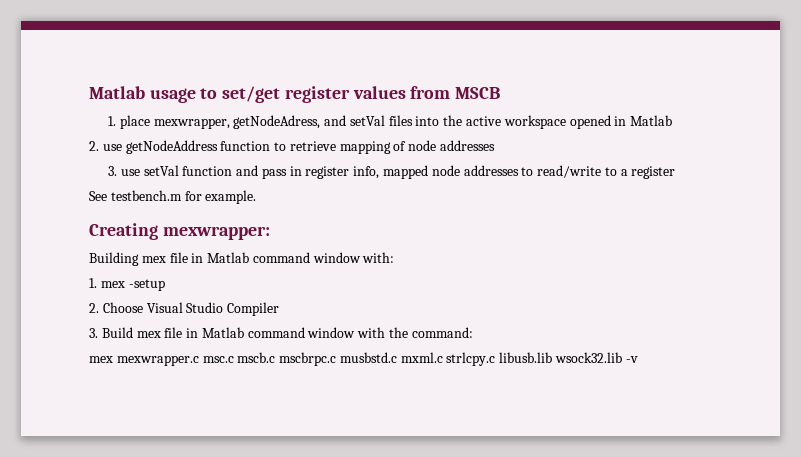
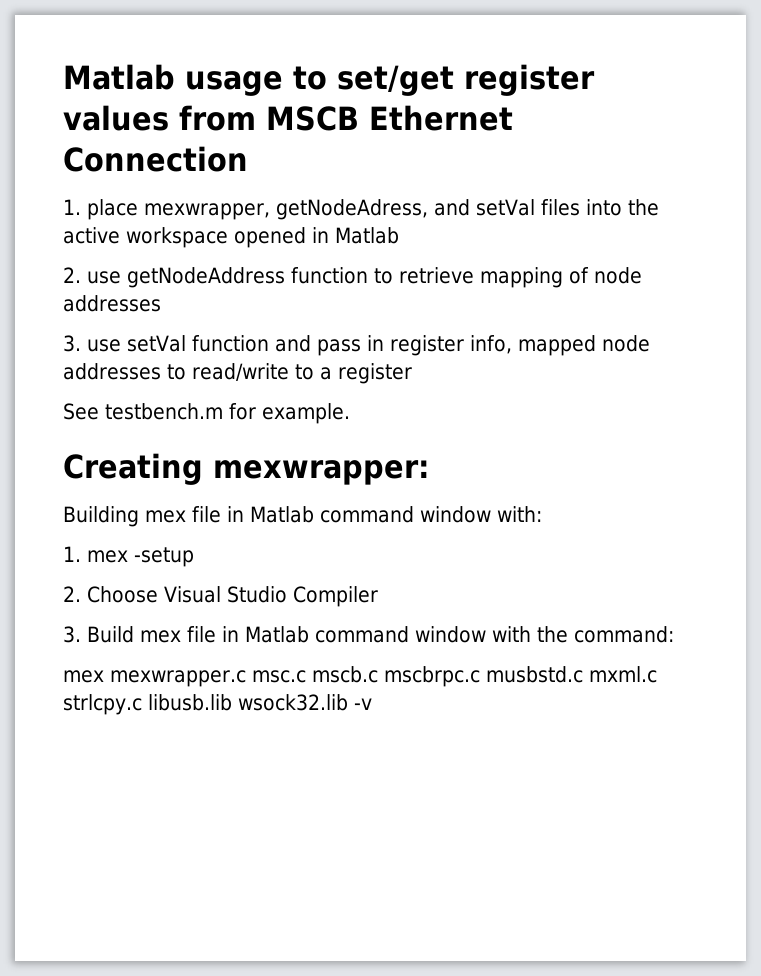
- Matlab usage to set/get register values from MSCB
+ Matlab usage to set/get register values from MSCB Ethernet Connection

